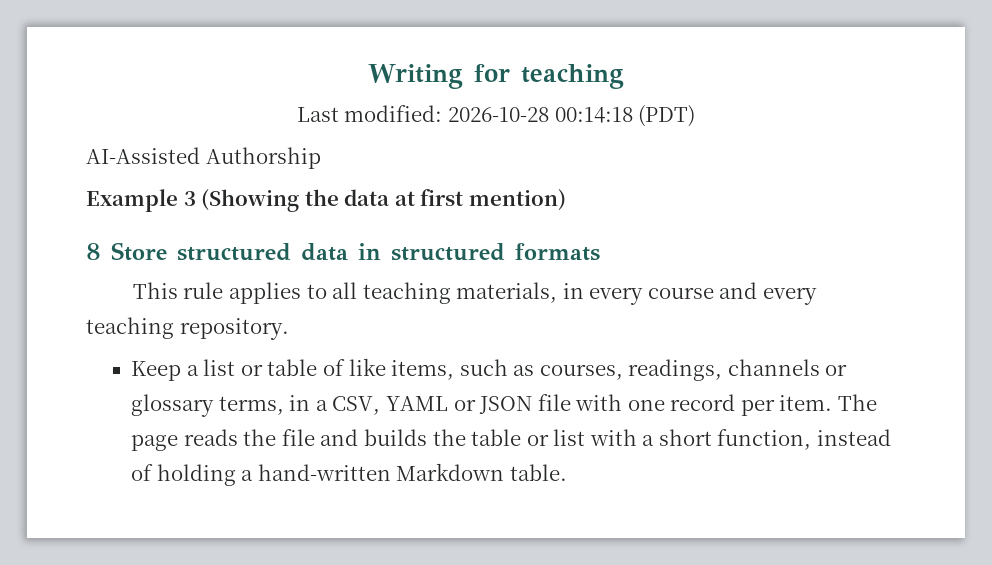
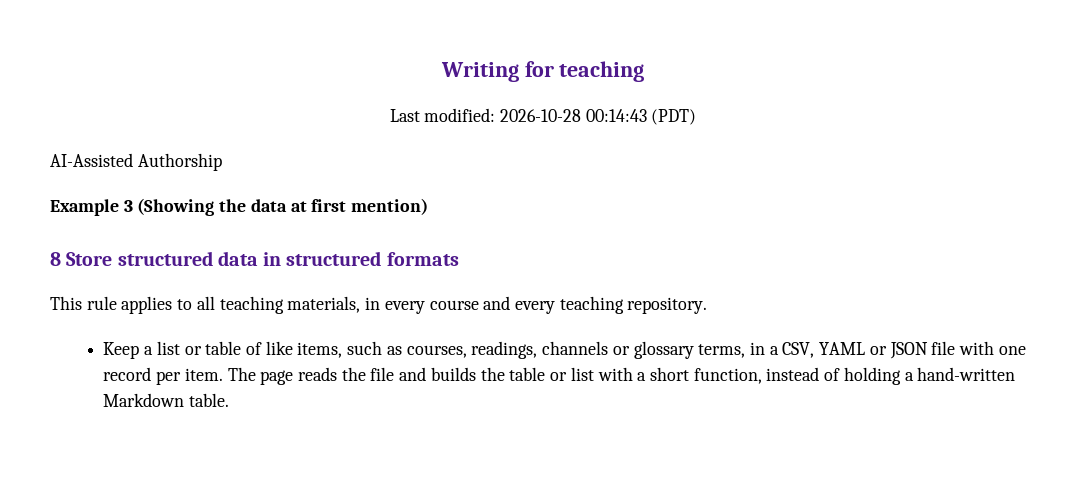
- Last modified: 2026-10-28 00:14:18 (PDT)
+ Last modified: 2026-10-28 00:14:43 (PDT)

